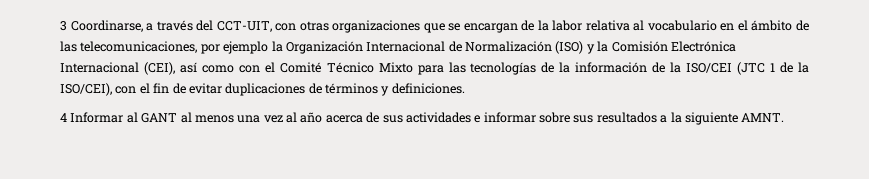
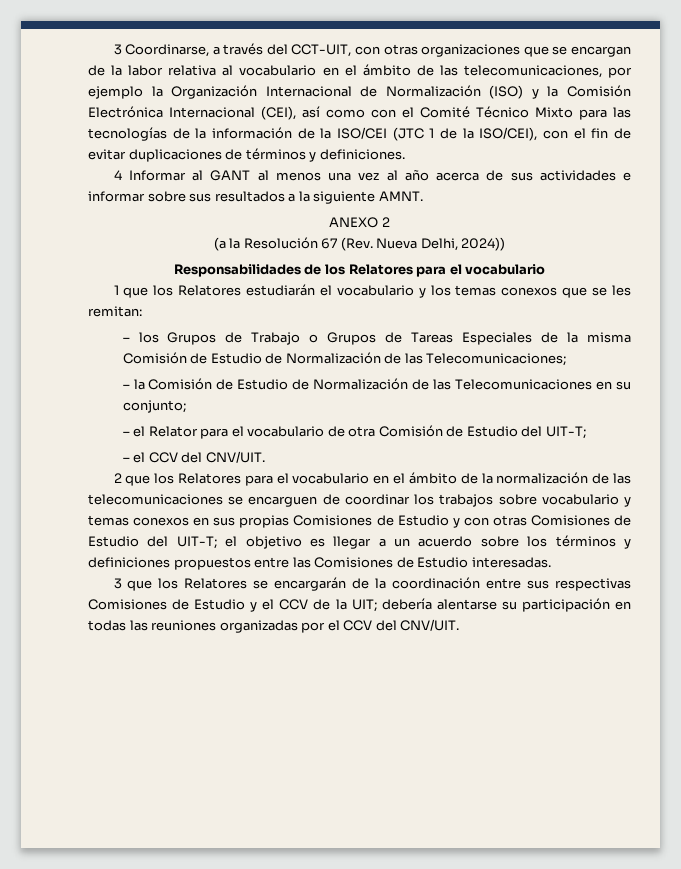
+ ANEXO 2
+ (a la Resolución 67 (Rev. Nueva Delhi, 2024))
+ Responsabilidades de los Relatores para el vocabulario
+ 1 que los Relatores estudiarán el vocabulario y los temas conexos que se les remitan:
+ – los Grupos de Trabajo o Grupos de Tareas Especiales de la misma Comisión de Estudio de Normalización de las Telecomunicaciones;
+ – la Comisión de Estudio de Normalización de las Telecomunicaciones en su conjunto;
+ – el Relator para el vocabulario de otra Comisión de Estudio del UIT-T;
+ – el CCV del CNV/UIT.
+ 2 que los Relatores para el vocabulario en el ámbito de la normalización de las telecomunicaciones se encarguen de coordinar los trabajos sobre vocabulario y temas conexos en sus propias Comisiones de Estudio y con otras Comisiones de Estudio del UIT-T; el objetivo es llegar a un acuerdo sobre los términos y definiciones propuestos entre las Comisiones de Estudio interesadas.
+ 3 que los Relatores se encargarán de la coordinación entre sus respectivas Comisiones de Estudio y el CCV de la UIT; debería alentarse su participación en todas las reuniones organizadas por el CCV del CNV/UIT.

